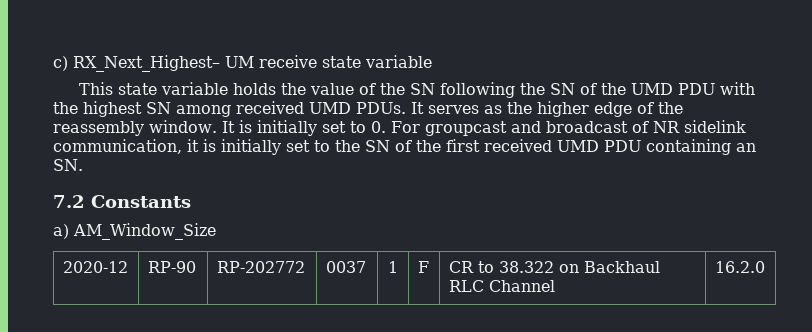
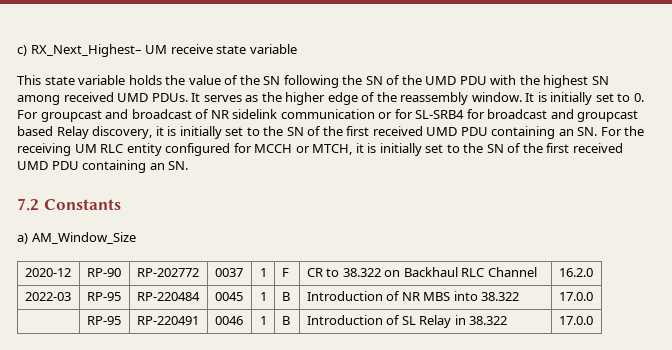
- It is initially set to 0. For groupcast and broadcast of NR sidelink communication, it is initially set to the SN of the first received UMD PDU containing an SN.
+ It is initially set to 0. For groupcast and broadcast of NR sidelink communication or for SL-SRB4 for broadcast and groupcast based Relay discovery, it is initially set to the SN of the first received UMD PDU containing an SN. For the receiving UM RLC entity configured for MCCH or MTCH, it is initially set to the SN of the first received UMD PDU containing an SN.
+ 2022-03 | RP-95 | RP-220484 | 0045 | 1 | B | Introduction of NR MBS into 38.322 | 17.0.0
+ | RP-95 | RP-220491 | 0046 | 1 | B | Introduction of SL Relay in 38.322 | 17.0.0

